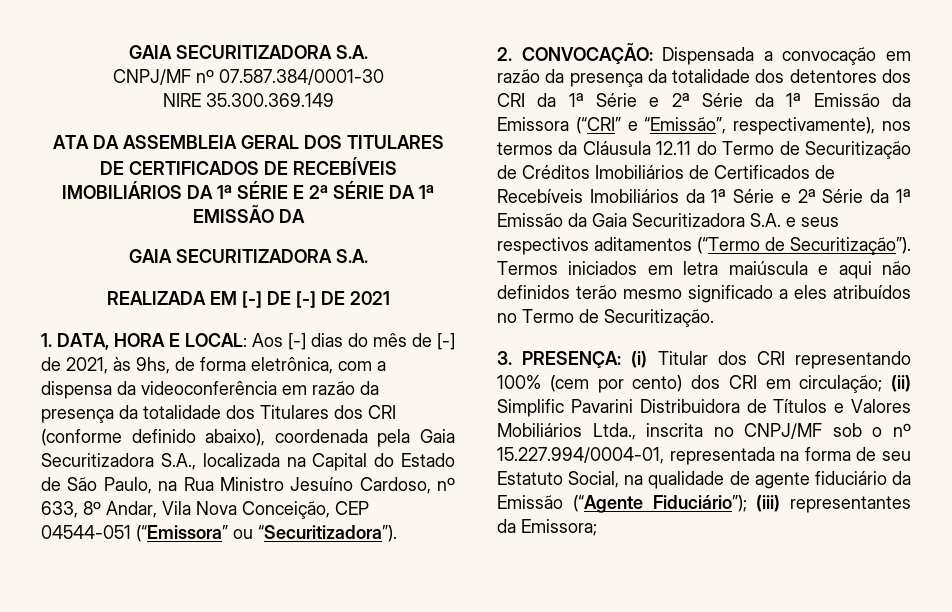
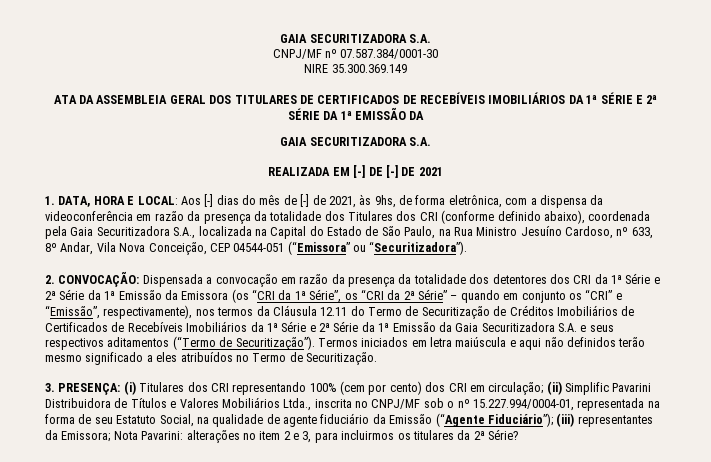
- Dispensada a convocação em razão da presença da totalidade dos detentores dos CRI da 1ª Série e 2ª Série da 1ª Emissão da Emissora (“CRI” e “Emissão”, respectivamente), nos termos da Cláusula 12.11 do Termo de Securitização de Créditos Imobiliários de Certificados de Recebíveis Imobiliários da 1ª Série e 2ª Série da 1ª Emissão da Gaia Securitizadora S.A. e seus respectivos aditamentos (“Termo de Securitização”).
+ Dispensada a convocação em razão da presença da totalidade dos detentores dos CRI da 1ª Série e 2ª Série da 1ª Emissão da Emissora (os “CRI da 1ª Série”, os “CRI da 2ª Série” – quando em conjunto os “CRI” e “Emissão”, respectivamente), nos termos da Cláusula 12.11 do Termo de Securitização de Créditos Imobiliários de Certificados de Recebíveis Imobiliários da 1ª Série e 2ª Série da 1ª Emissão da Gaia Securitizadora S.A. e seus respectivos aditamentos (“Termo de Securitização”).
- 3. PRESENÇA: (i) Titular dos CRI representando 100% (cem por cento) dos CRI em circulação; (ii) Simplific Pavarini Distribuidora de Títulos e Valores Mobiliários Ltda., inscrita no CNPJ/MF sob o nº 15.227.994/0004-01, representada na forma de seu Estatuto Social, na qualidade de agente fiduciário da Emissão (“Agente Fiduciário”); (iii) representantes da Emissora;
+ 3. PRESENÇA: (i) Titulares dos CRI representando 100% (cem por cento) dos CRI em circulação; (ii) Simplific Pavarini Distribuidora de Títulos e Valores Mobiliários Ltda., inscrita no CNPJ/MF sob o nº 15.227.994/0004-01, representada na forma de seu Estatuto Social, na qualidade de agente fiduciário da Emissão (“Agente Fiduciário”); (iii) representantes da Emissora; Nota Pavarini: alterações no item 2 e 3, para incluirmos os titulares da 2ª Série?

